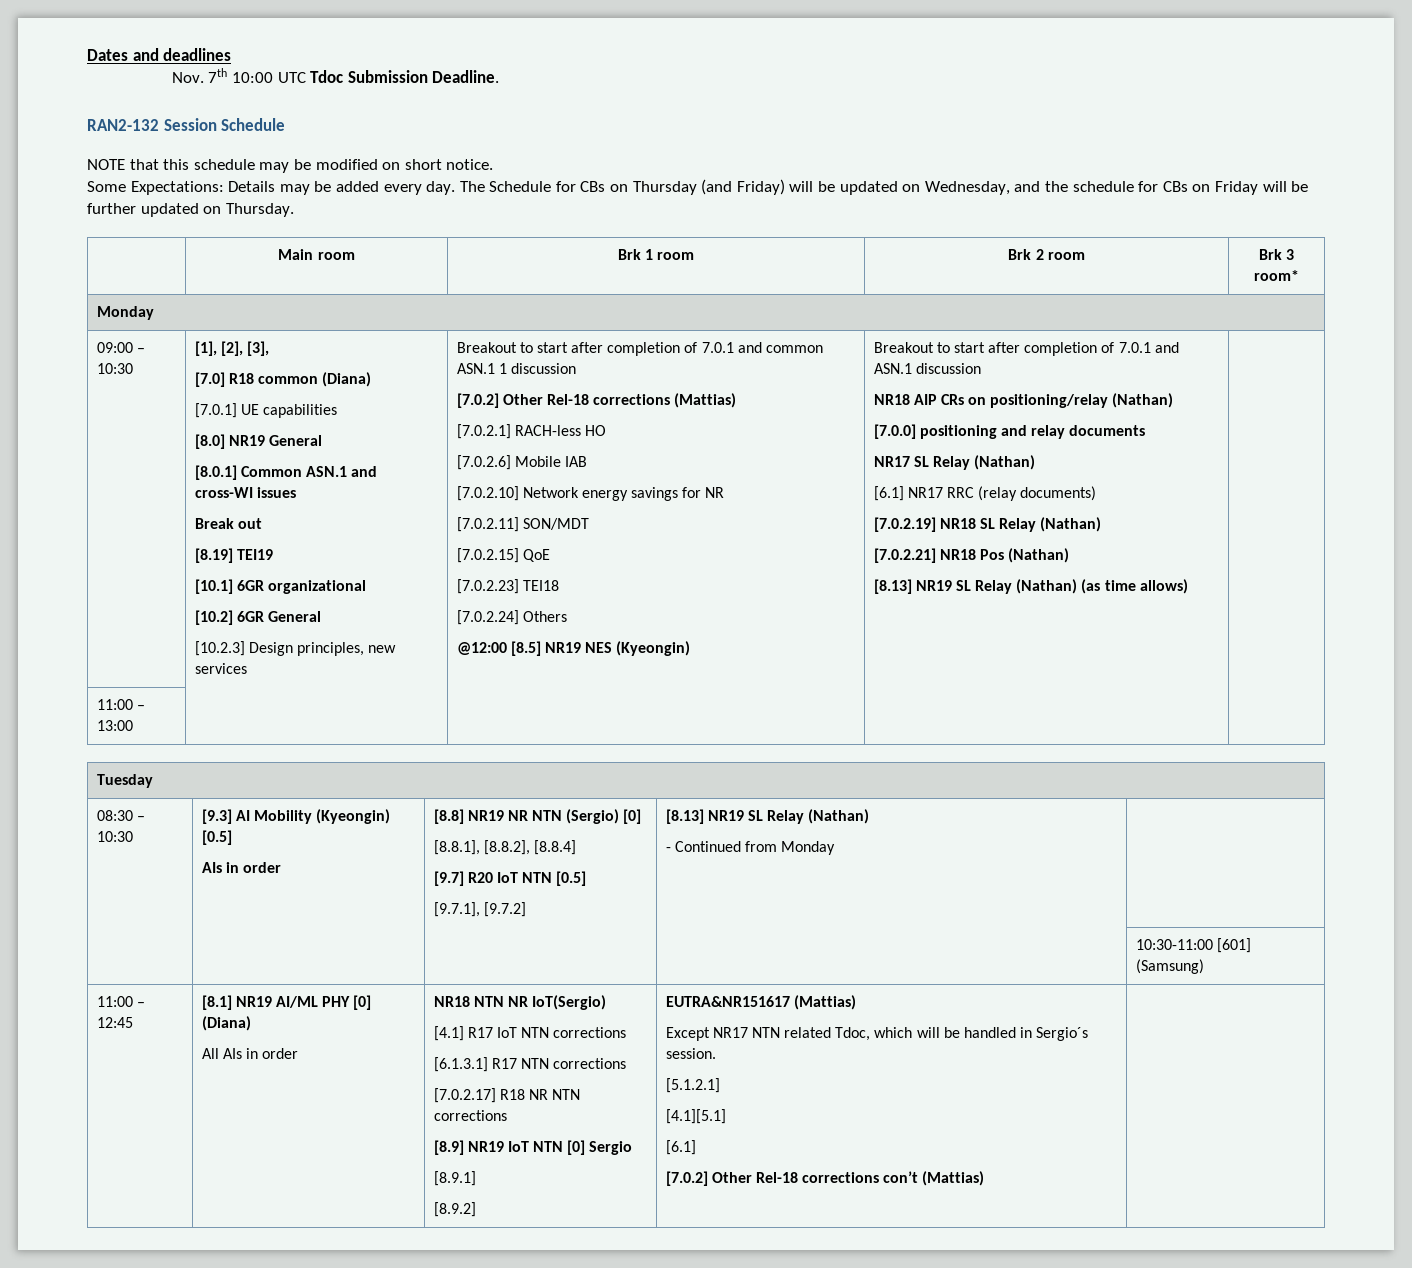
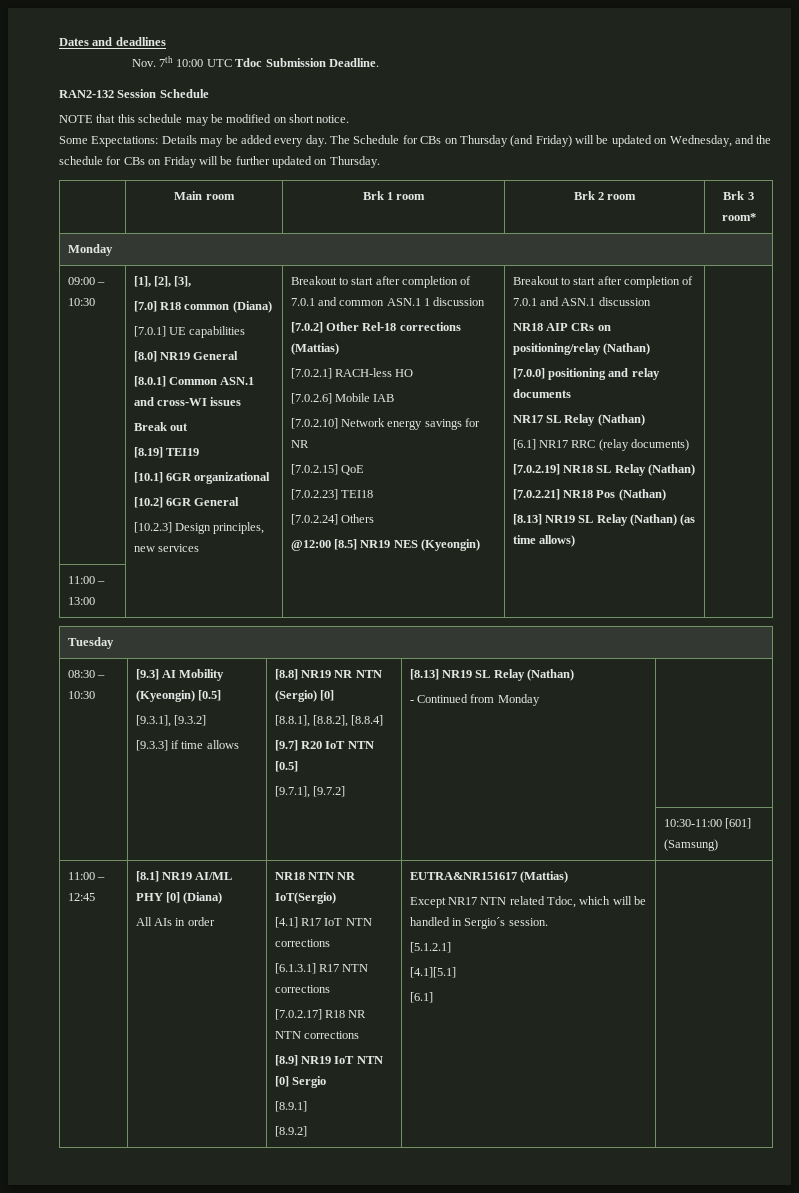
- [7.0.2.11] SON/MDT
  08:30 – 10:30 | [9.3] AI Mobility (Kyeongin) [0.5]
- AIs in order | [8.8] NR19 NR NTN (Sergio) [0]
+ [9.3.1], [9.3.2]
+ [9.3.3] if time allows | [8.8] NR19 NR NTN (Sergio) [0]
- [7.0.2] Other Rel-18 corrections con’t (Mattias)

